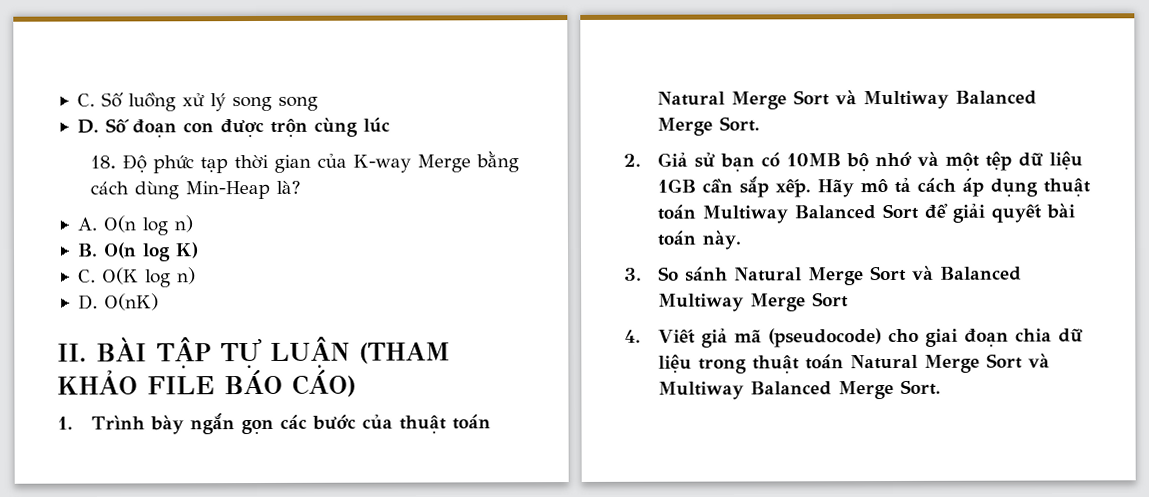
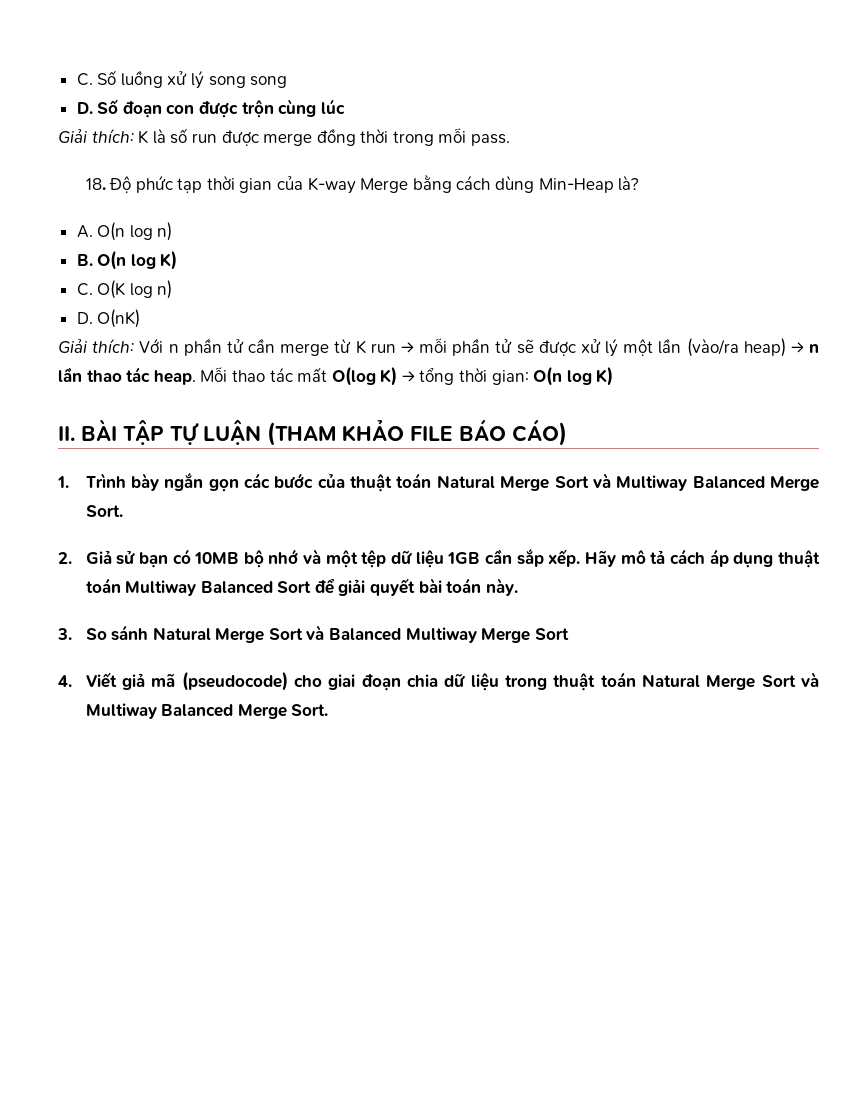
+ Giải thích: K là số run được merge đồng thời trong mỗi pass.
+ Giải thích: Với n phần tử cần merge từ K run → mỗi phần tử sẽ được xử lý một lần (vào/ra heap) → n lần thao tác heap. Mỗi thao tác mất O(log K) → tổng thời gian: O(n log K)

